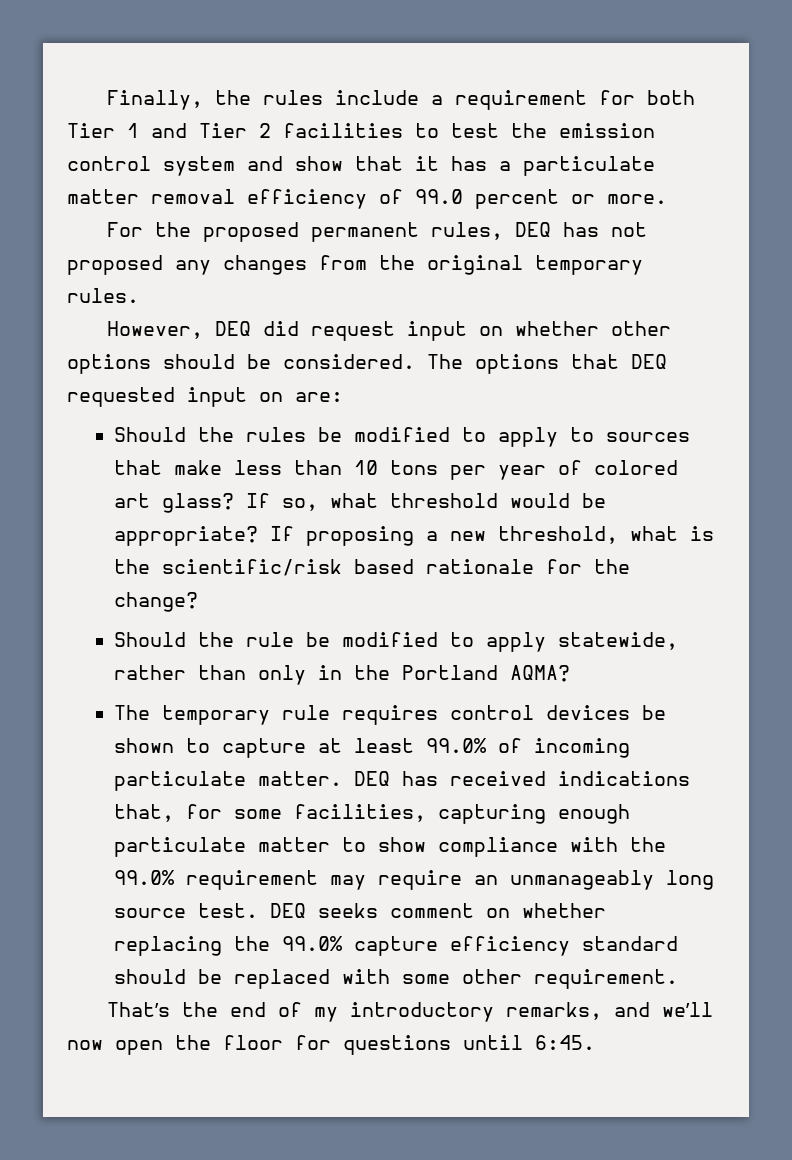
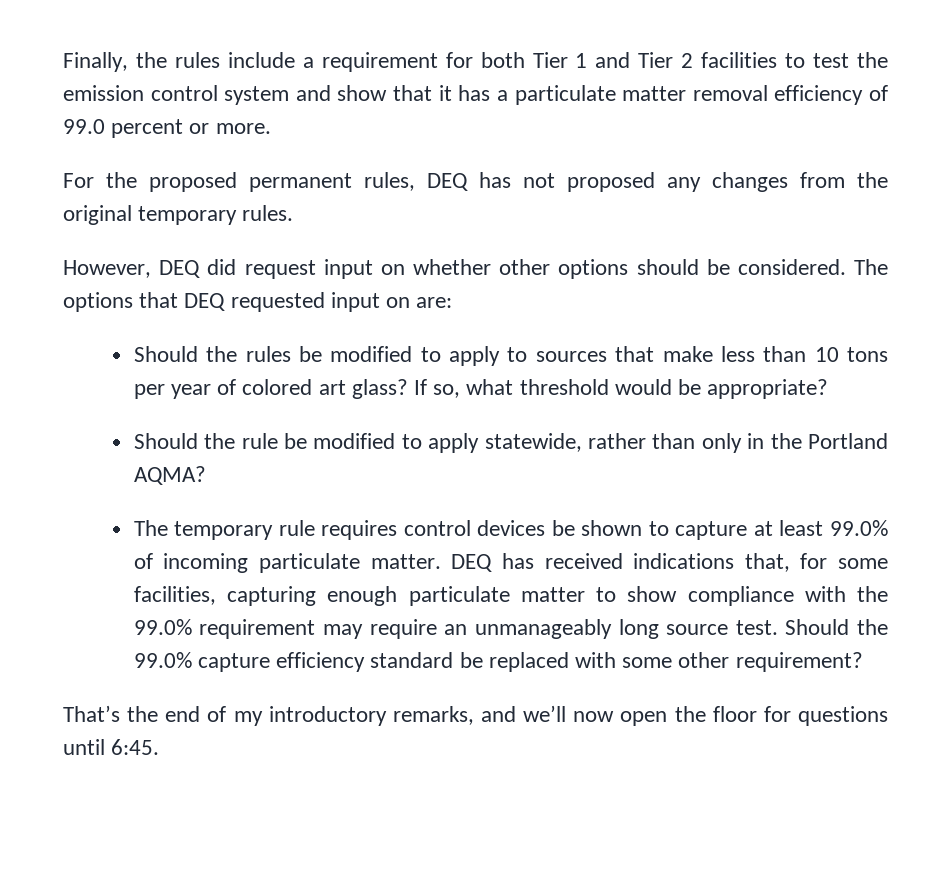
- If proposing a new threshold, what is the scientific/risk based rationale for the change?
- DEQ seeks comment on whether replacing the 99.0% capture efficiency standard should be replaced with some other requirement.
+ Should the 99.0% capture efficiency standard be replaced with some other requirement?

